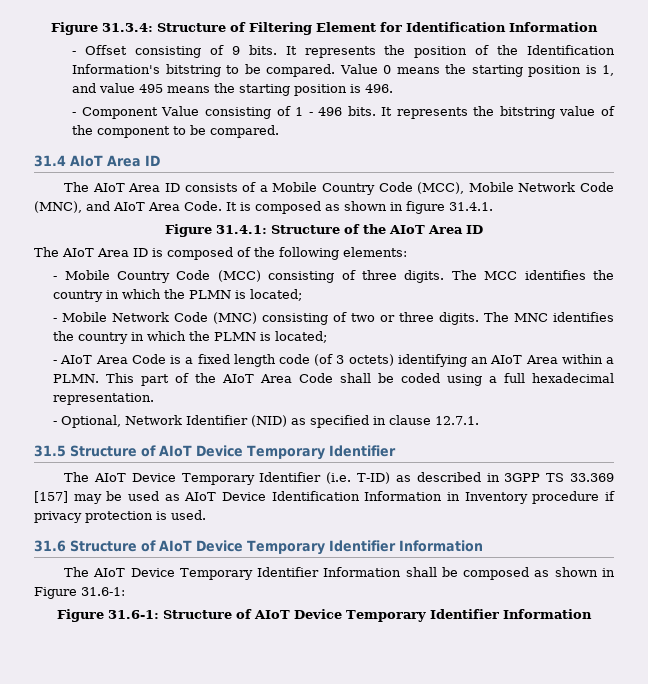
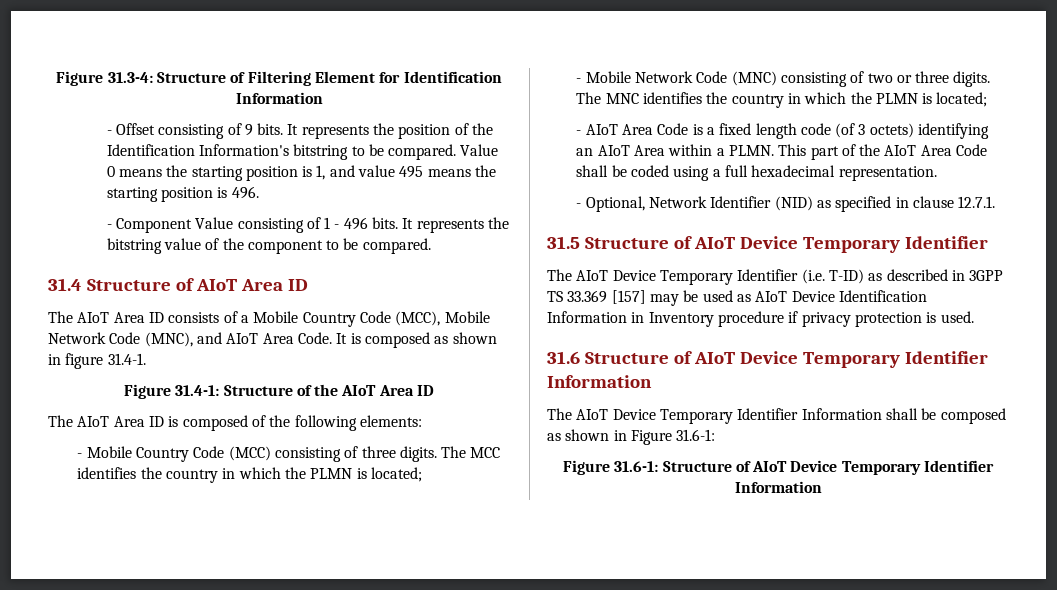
- Figure 31.3.4: Structure of Filtering Element for Identification Information
+ Figure 31.3-4: Structure of Filtering Element for Identification Information
- 31.4 AIoT Area ID
+ 31.4 Structure of AIoT Area ID
- It is composed as shown in figure 31.4.1.
- Figure 31.4.1: Structure of the AIoT Area ID
+ It is composed as shown in figure 31.4-1.
+ Figure 31.4-1: Structure of the AIoT Area ID

